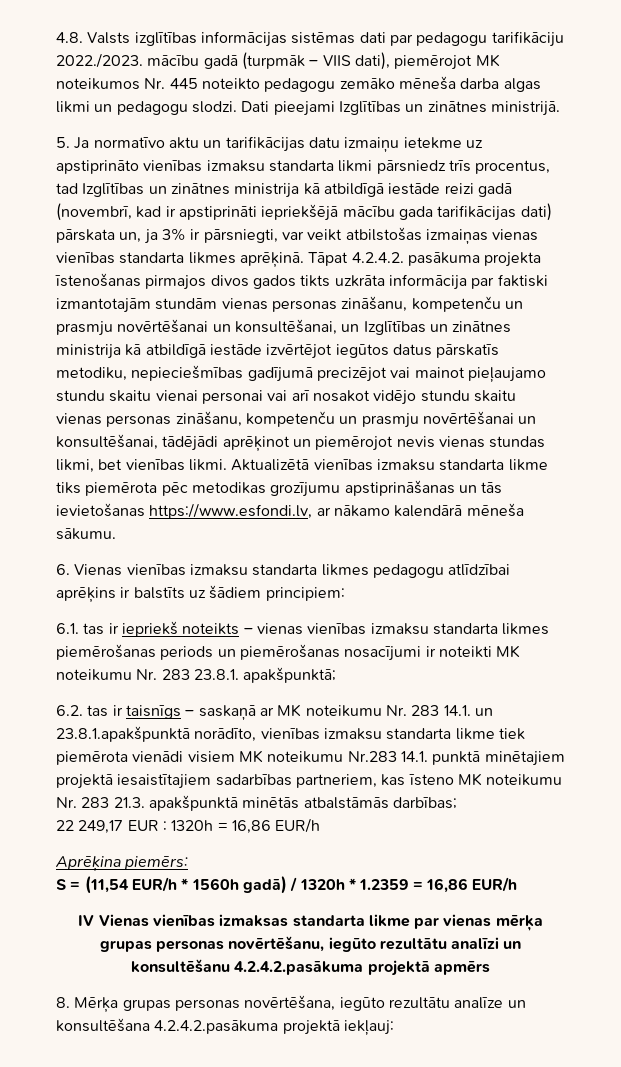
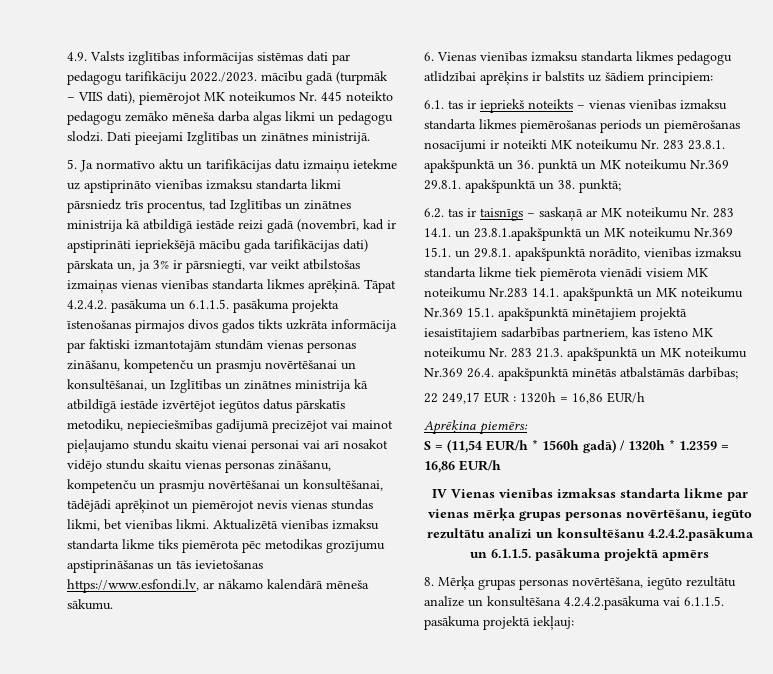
- 4.8. Valsts izglītības informācijas sistēmas dati par pedagogu tarifikāciju 2022./2023. mācību gadā (turpmāk – VIIS dati), piemērojot MK noteikumos Nr. 445 noteikto pedagogu zemāko mēneša darba algas likmi un pedagogu slodzi.
+ 4.9. Valsts izglītības informācijas sistēmas dati par pedagogu tarifikāciju 2022./2023. mācību gadā (turpmāk – VIIS dati), piemērojot MK noteikumos Nr. 445 noteikto pedagogu zemāko mēneša darba algas likmi un pedagogu slodzi.
- Tāpat 4.2.4.2. pasākuma projekta īstenošanas pirmajos divos gados tikts uzkrāta informācija par faktiski izmantotajām stundām vienas personas zināšanu, kompetenču un prasmju novērtēšanai un konsultēšanai, un Izglītības un zinātnes ministrija kā atbildīgā iestāde izvērtējot iegūtos datus pārskatīs metodiku, nepieciešmības gadījumā precizējot vai mainot pieļaujamo stundu skaitu vienai personai vai arī nosakot vidējo stundu skaitu vienas personas zināšanu, kompetenču un prasmju novērtēšanai un konsultēšanai, tādējādi aprēķinot un piemērojot nevis vienas stundas likmi, bet vienības likmi.
+ Tāpat 4.2.4.2. pasākuma un 6.1.1.5. pasākuma projekta īstenošanas pirmajos divos gados tikts uzkrāta informācija par faktiski izmantotajām stundām vienas personas zināšanu, kompetenču un prasmju novērtēšanai un konsultēšanai, un Izglītības un zinātnes ministrija kā atbildīgā iestāde izvērtējot iegūtos datus pārskatīs metodiku, nepieciešmības gadījumā precizējot vai mainot pieļaujamo stundu skaitu vienai personai vai arī nosakot vidējo stundu skaitu vienas personas zināšanu, kompetenču un prasmju novērtēšanai un konsultēšanai, tādējādi aprēķinot un piemērojot nevis vienas stundas likmi, bet vienības likmi.
- 6.1. tas ir iepriekš noteikts – vienas vienības izmaksu standarta likmes piemērošanas periods un piemērošanas nosacījumi ir noteikti MK noteikumu Nr. 283 23.8.1. apakšpunktā;
+ 6.1. tas ir iepriekš noteikts – vienas vienības izmaksu standarta likmes piemērošanas periods un piemērošanas nosacījumi ir noteikti MK noteikumu Nr. 283 23.8.1. apakšpunktā un 36. punktā un MK noteikumu Nr.369 29.8.1. apakšpunktā un 38. punktā;
- 6.2. tas ir taisnīgs – saskaņā ar MK noteikumu Nr. 283 14.1. un 23.8.1.apakšpunktā norādīto, vienības izmaksu standarta likme tiek piemērota vienādi visiem MK noteikumu Nr.283 14.1. punktā minētajiem projektā iesaistītajiem sadarbības partneriem, kas īsteno MK noteikumu Nr. 283 21.3. apakšpunktā minētās atbalstāmās darbības;
+ 6.2. tas ir taisnīgs – saskaņā ar MK noteikumu Nr. 283 14.1. un 23.8.1.apakšpunktā un MK noteikumu Nr.369 15.1. un 29.8.1. apakšpunktā norādīto, vienības izmaksu standarta likme tiek piemērota vienādi visiem MK noteikumu Nr.283 14.1. apakšpunktā un MK noteikumu Nr.369 15.1. apakšpunktā minētajiem projektā iesaistītajiem sadarbības partneriem, kas īsteno MK noteikumu Nr. 283 21.3. apakšpunktā un MK noteikumu Nr.369 26.4. apakšpunktā minētās atbalstāmās darbības;
- IV Vienas vienības izmaksas standarta likme par vienas mērķa grupas personas novērtēšanu, iegūto rezultātu analīzi un konsultēšanu 4.2.4.2.pasākuma projektā apmērs
+ IV Vienas vienības izmaksas standarta likme par vienas mērķa grupas personas novērtēšanu, iegūto rezultātu analīzi un konsultēšanu 4.2.4.2.pasākuma un 6.1.1.5. pasākuma projektā apmērs
- 8. Mērķa grupas personas novērtēšana, iegūto rezultātu analīze un konsultēšana 4.2.4.2.pasākuma projektā iekļauj:
+ 8. Mērķa grupas personas novērtēšana, iegūto rezultātu analīze un konsultēšana 4.2.4.2.pasākuma vai 6.1.1.5. pasākuma projektā iekļauj:

